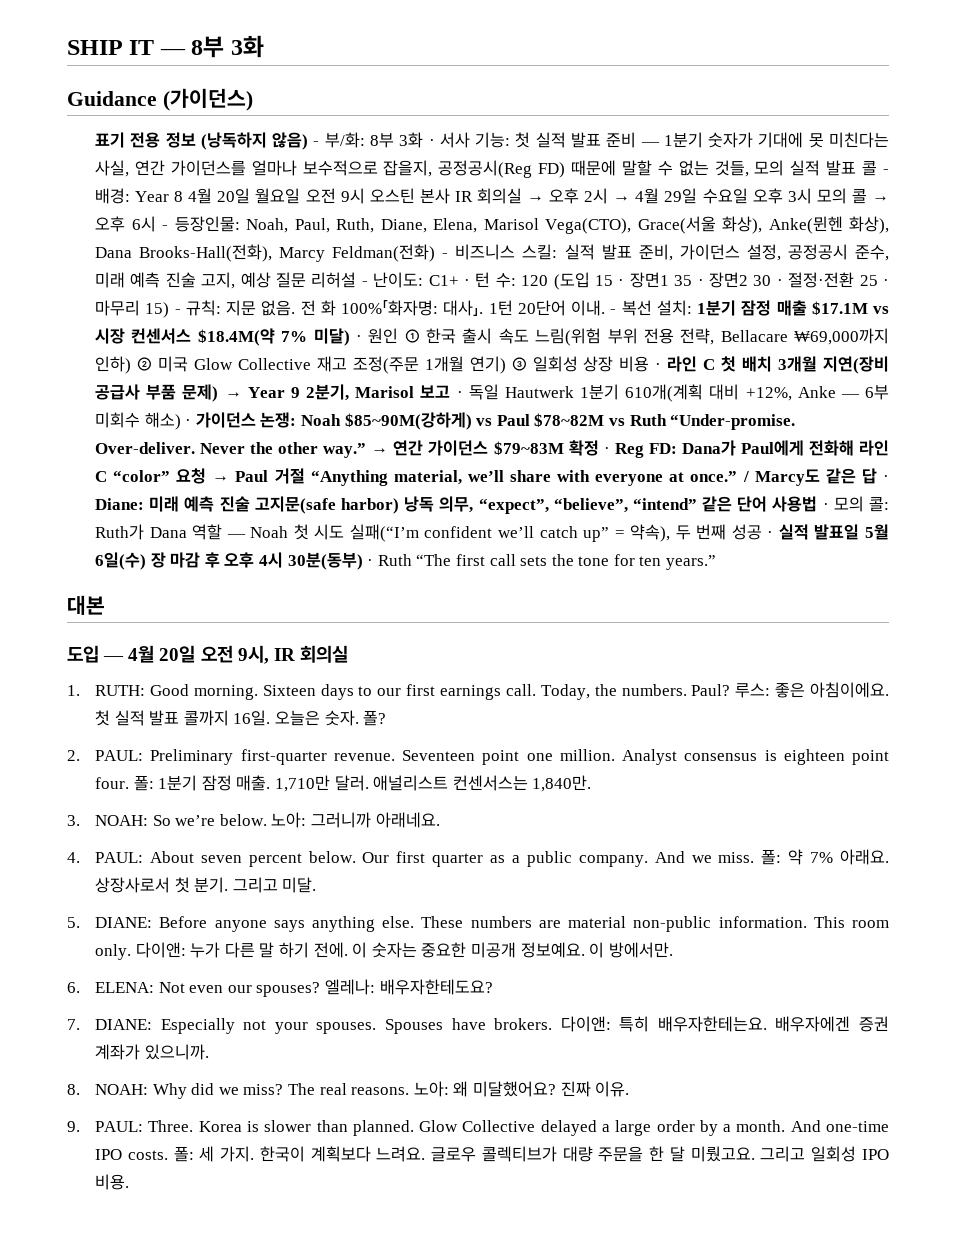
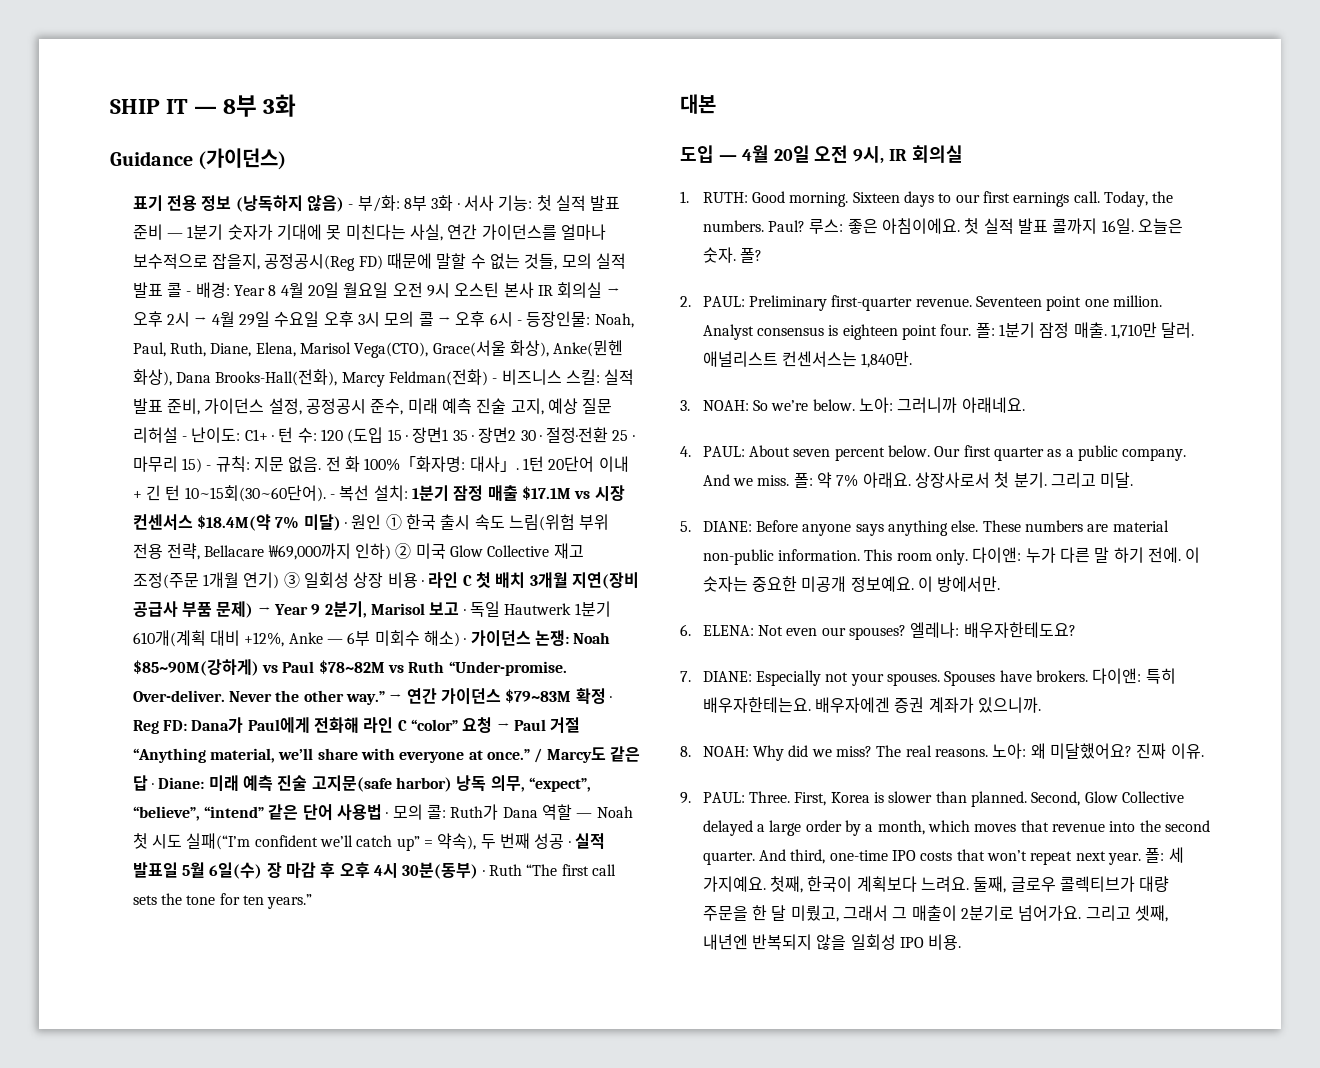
- 1턴 20단어 이내.
+ 1턴 20단어 이내 + 긴 턴 10~15회(30~60단어).
- Korea is slower than planned.
+ First, Korea is slower than planned.
- Glow Collective delayed a large order by a month. And one-time IPO costs. 폴: 세 가지. 한국이 계획보다 느려요.
+ Second, Glow Collective delayed a large order by a month, which moves that revenue into the second quarter. And third, one-time IPO costs that won’t repeat next year. 폴: 세 가지예요. 첫째, 한국이 계획보다 느려요.
- 글로우 콜렉티브가 대량 주문을 한 달 미뤘고요. 그리고 일회성 IPO 비용.
+ 둘째, 글로우 콜렉티브가 대량 주문을 한 달 미뤘고, 그래서 그 매출이 2분기로 넘어가요. 그리고 셋째, 내년엔 반복되지 않을 일회성 IPO 비용.

